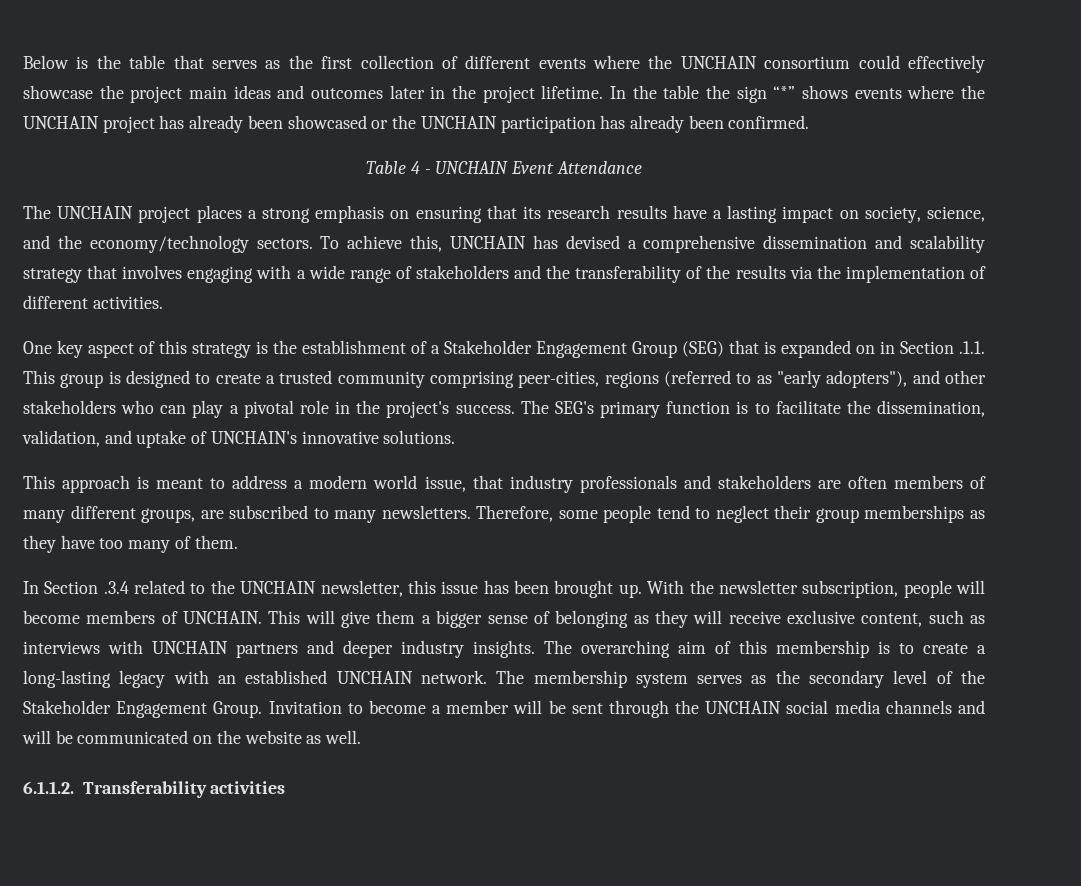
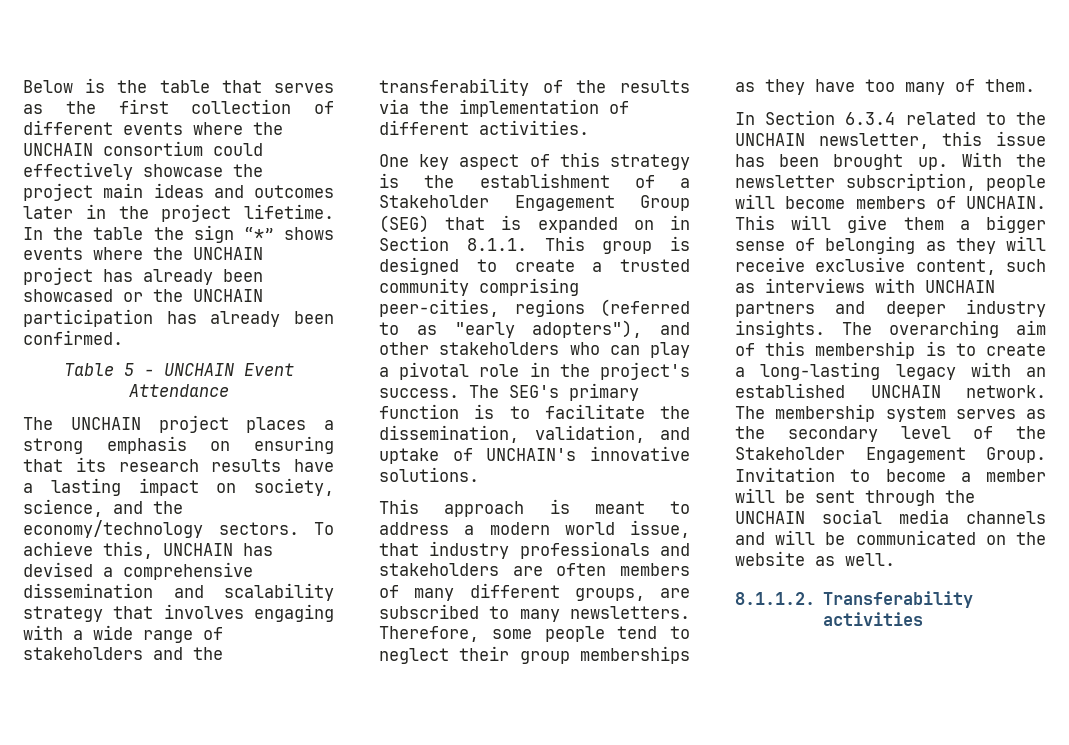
- Table 4 - UNCHAIN Event Attendance
+ Table 5 - UNCHAIN Event Attendance
- One key aspect of this strategy is the establishment of a Stakeholder Engagement Group (SEG) that is expanded on in Section .1.1. This group is designed to create a trusted community comprising peer-cities, regions (referred to as "early adopters"), and other stakeholders who can play a pivotal role in the project's success.
+ One key aspect of this strategy is the establishment of a Stakeholder Engagement Group (SEG) that is expanded on in Section 8.1.1. This group is designed to create a trusted community comprising peer-cities, regions (referred to as "early adopters"), and other stakeholders who can play a pivotal role in the project's success.
- In Section .3.4 related to the UNCHAIN newsletter, this issue has been brought up.
+ In Section 6.3.4 related to the UNCHAIN newsletter, this issue has been brought up.
- 6.1.1.2. Transferability activities
+ 8.1.1.2. Transferability activities

